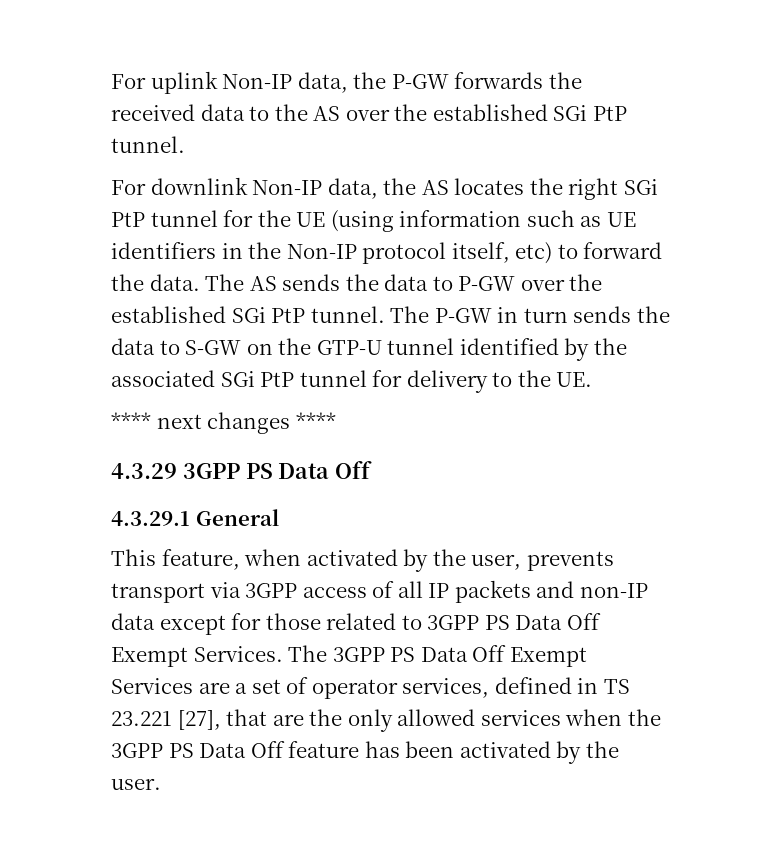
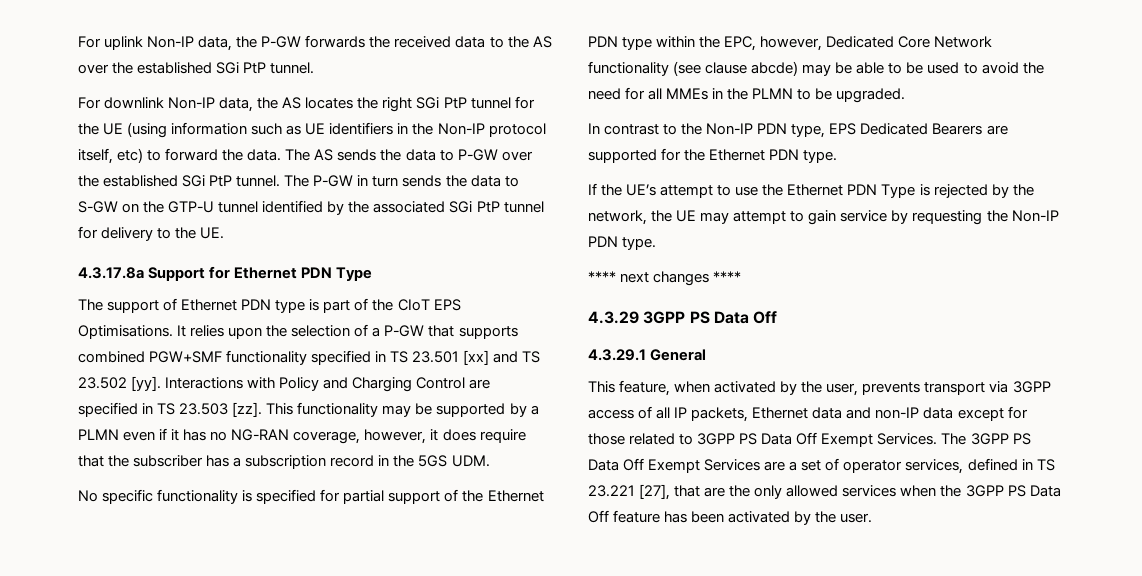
+ 4.3.17.8a Support for Ethernet PDN Type
+ The support of Ethernet PDN type is part of the CIoT EPS Optimisations. It relies upon the selection of a P-GW that supports combined PGW+SMF functionality specified in TS 23.501 [xx] and TS 23.502 [yy]. Interactions with Policy and Charging Control are specified in TS 23.503 [zz]. This functionality may be supported by a PLMN even if it has no NG-RAN coverage, however, it does require that the subscriber has a subscription record in the 5GS UDM.
+ No specific functionality is specified for partial support of the Ethernet PDN type within the EPC, however, Dedicated Core Network functionality (see clause abcde) may be able to be used to avoid the need for all MMEs in the PLMN to be upgraded.
+ In contrast to the Non-IP PDN type, EPS Dedicated Bearers are supported for the Ethernet PDN type.
+ If the UE’s attempt to use the Ethernet PDN Type is rejected by the network, the UE may attempt to gain service by requesting the Non-IP PDN type.
- This feature, when activated by the user, prevents transport via 3GPP access of all IP packets and non-IP data except for those related to 3GPP PS Data Off Exempt Services.
+ This feature, when activated by the user, prevents transport via 3GPP access of all IP packets, Ethernet data and non-IP data except for those related to 3GPP PS Data Off Exempt Services.

